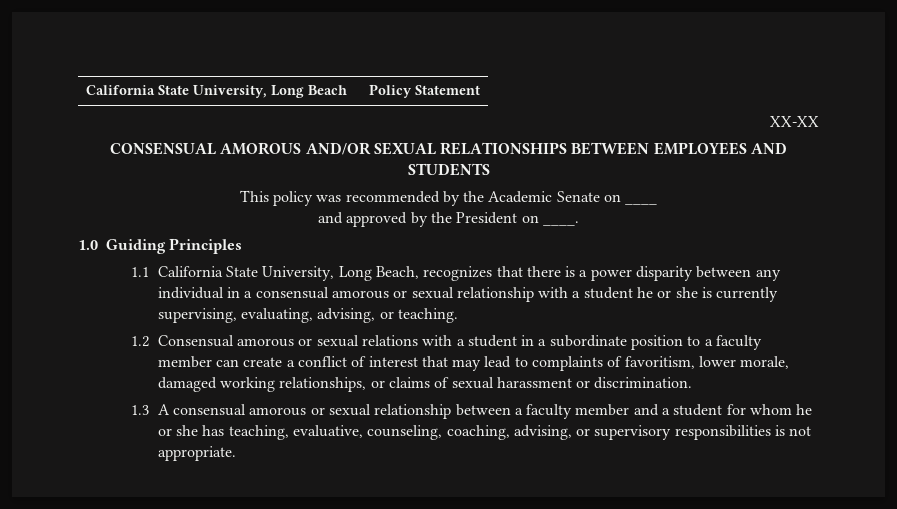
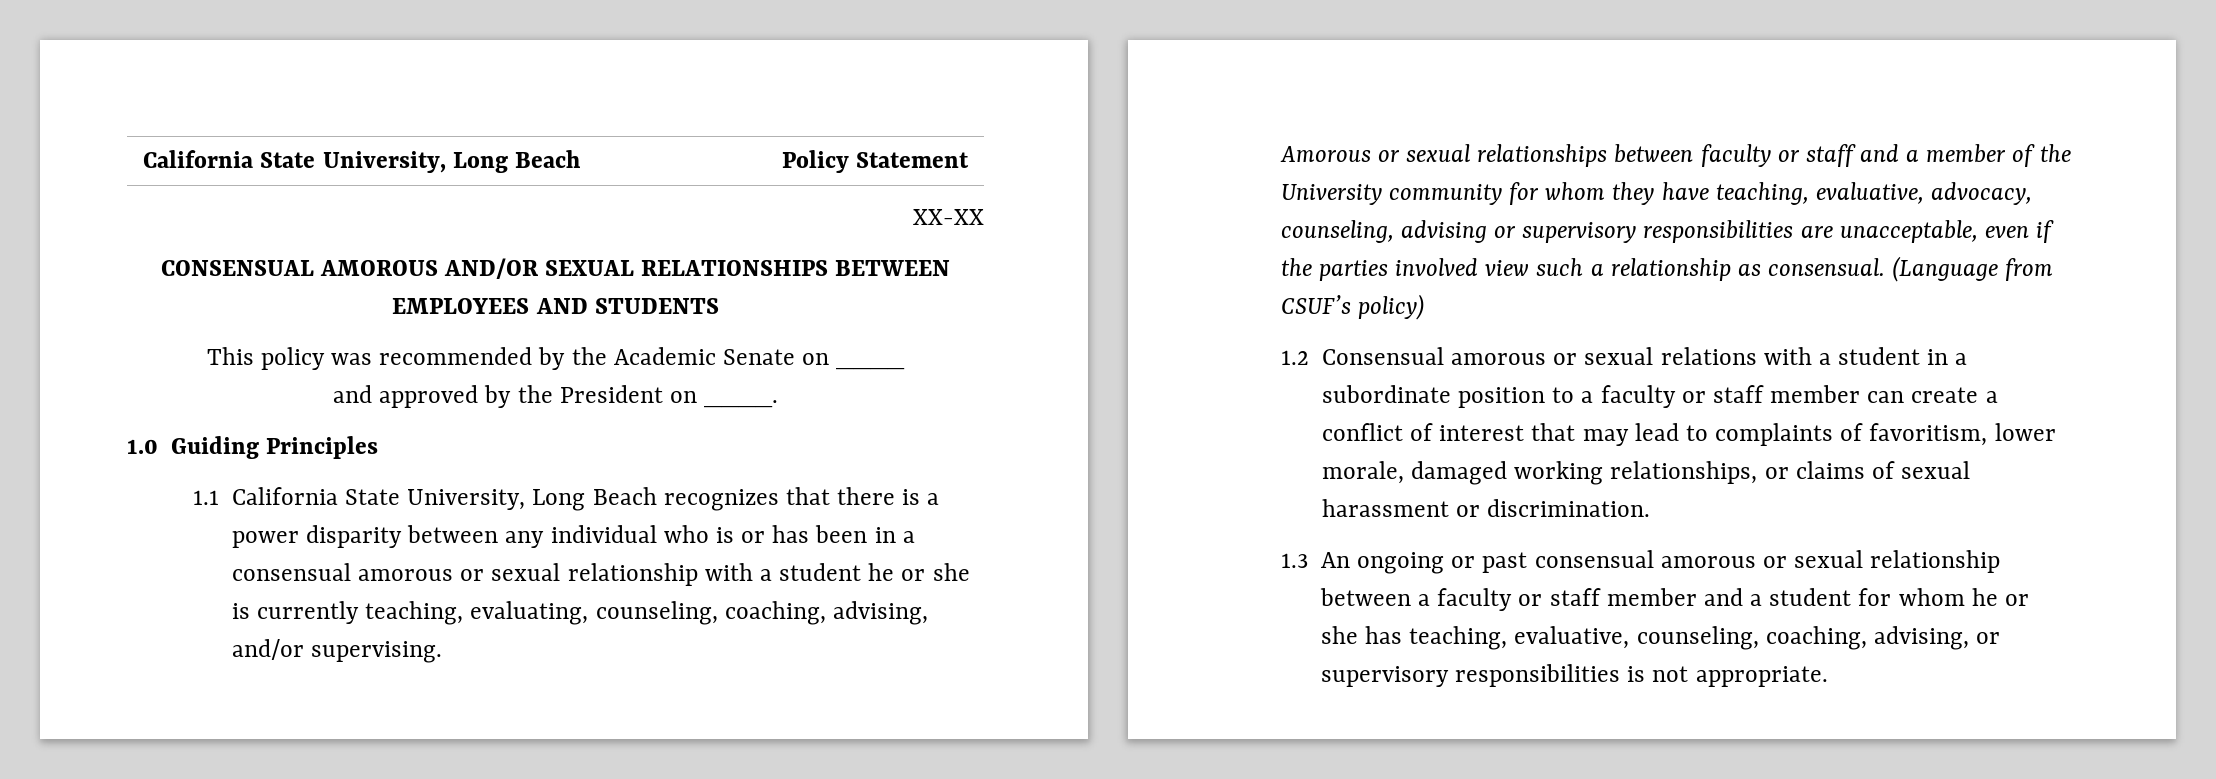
- 1.1 California State University, Long Beach, recognizes that there is a power disparity between any individual in a consensual amorous or sexual relationship with a student he or she is currently supervising, evaluating, advising, or teaching.
+ 1.1 California State University, Long Beach recognizes that there is a power disparity between any individual who is or has been in a consensual amorous or sexual relationship with a student he or she is currently teaching, evaluating, counseling, coaching, advising, and/or supervising.
+ Amorous or sexual relationships between faculty or staff and a member of the University community for whom they have teaching, evaluative, advocacy, counseling, advising or supervisory responsibilities are unacceptable, even if the parties involved view such a relationship as consensual. (Language from CSUF’s policy)
- 1.2 Consensual amorous or sexual relations with a student in a subordinate position to a faculty member can create a conflict of interest that may lead to complaints of favoritism, lower morale, damaged working relationships, or claims of sexual harassment or discrimination.
+ 1.2 Consensual amorous or sexual relations with a student in a subordinate position to a faculty or staff member can create a conflict of interest that may lead to complaints of favoritism, lower morale, damaged working relationships, or claims of sexual harassment or discrimination.
- 1.3 A consensual amorous or sexual relationship between a faculty member and a student for whom he or she has teaching, evaluative, counseling, coaching, advising, or supervisory responsibilities is not appropriate.
+ 1.3 An ongoing or past consensual amorous or sexual relationship between a faculty or staff member and a student for whom he or she has teaching, evaluative, counseling, coaching, advising, or supervisory responsibilities is not appropriate.

